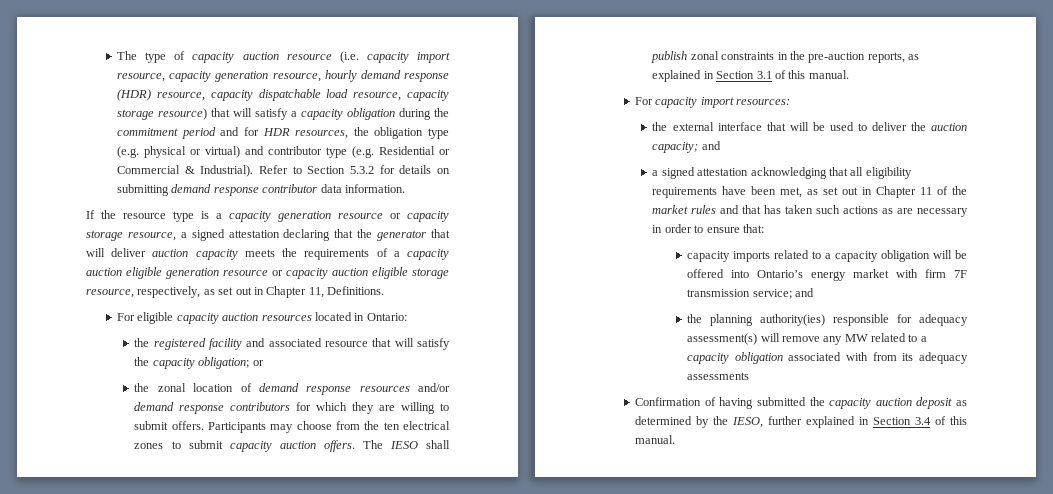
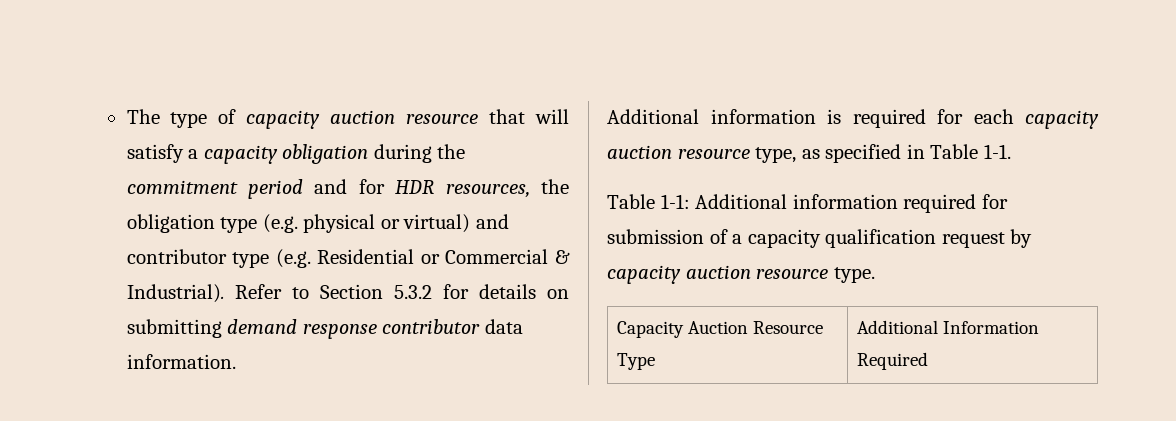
- The type of capacity auction resource (i.e. capacity import resource, capacity generation resource, hourly demand response (HDR) resource, capacity dispatchable load resource, capacity storage resource) that will satisfy a capacity obligation during the commitment period and for HDR resources, the obligation type (e.g. physical or virtual) and contributor type (e.g. Residential or Commercial & Industrial).
+ The type of capacity auction resource that will satisfy a capacity obligation during the commitment period and for HDR resources, the obligation type (e.g. physical or virtual) and contributor type (e.g. Residential or Commercial & Industrial).
- If the resource type is a capacity generation resource or capacity storage resource, a signed attestation declaring that the generator that will deliver auction capacity meets the requirements of a capacity auction eligible generation resource or capacity auction eligible storage resource, respectively, as set out in Chapter 11, Definitions.
- For eligible capacity auction resources located in Ontario:
- the registered facility and associated resource that will satisfy the capacity obligation; or
- the zonal location of demand response resources and/or demand response contributors for which they are willing to submit offers. Participants may choose from the ten electrical zones to submit capacity auction offers. The IESO shall publish zonal constraints in the pre-auction reports, as explained in Section 3.1 of this manual.
- For capacity import resources:
- the external interface that will be used to deliver the auction capacity; and
- a signed attestation acknowledging that all eligibility requirements have been met, as set out in Chapter 11 of the market rules and that has taken such actions as are necessary in order to ensure that:
- capacity imports related to a capacity obligation will be offered into Ontario’s energy market with firm 7F transmission service; and
- the planning authority(ies) responsible for adequacy assessment(s) will remove any MW related to a capacity obligation associated with from its adequacy assessments
- Confirmation of having submitted the capacity auction deposit as determined by the IESO, further explained in Section 3.4 of this manual.
+ Additional information is required for each capacity auction resource type, as specified in Table 1-1.
+ Table 1-1: Additional information required for submission of a capacity qualification request by capacity auction resource type.
+ Capacity Auction Resource Type | Additional Information Required

